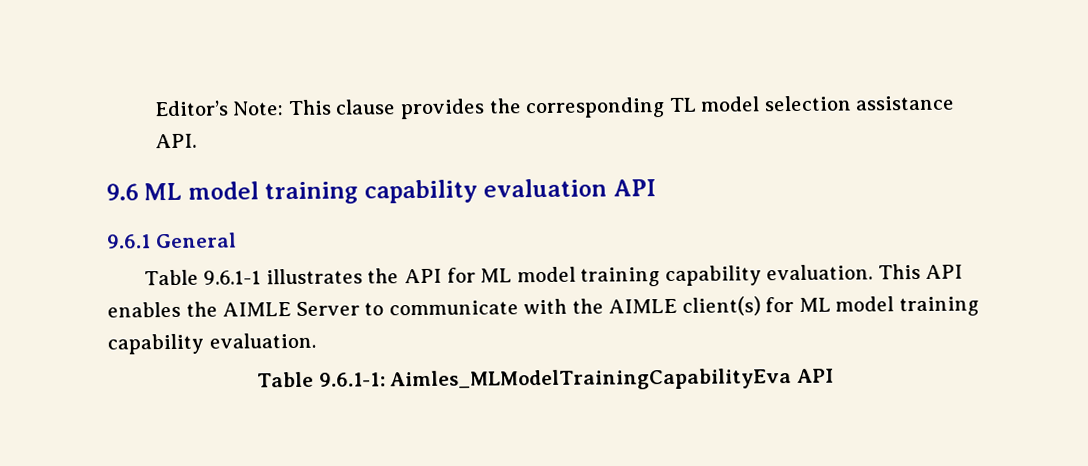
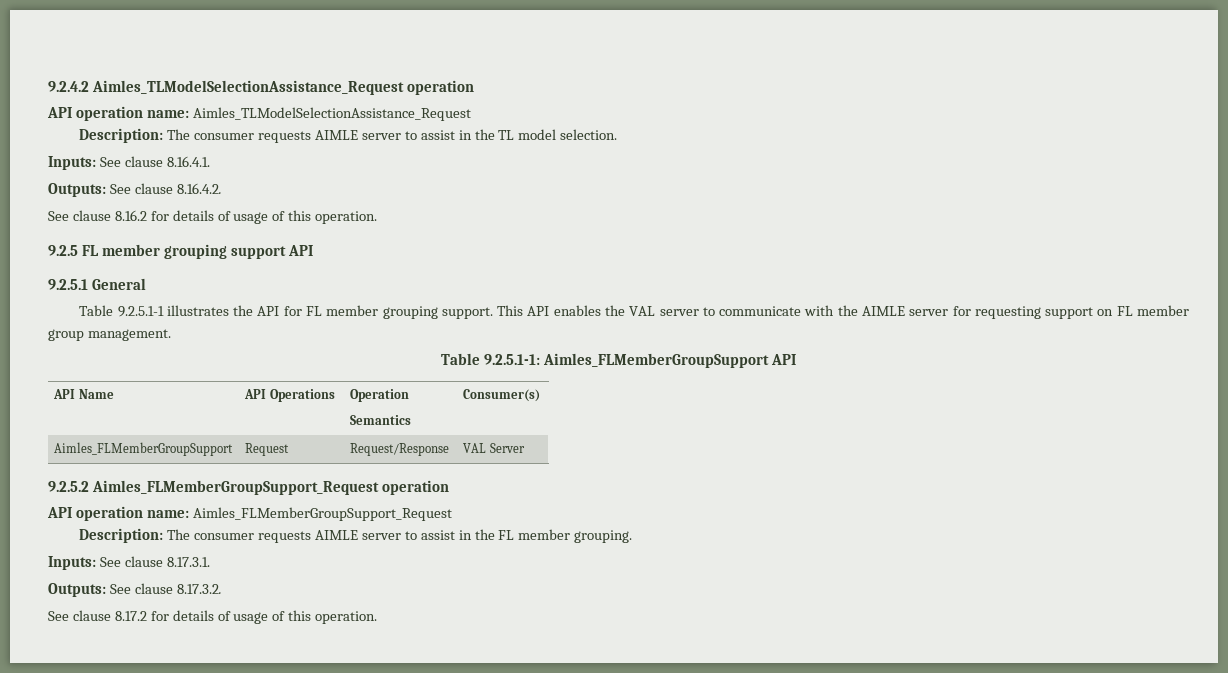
- Editor’s Note: This clause provides the corresponding TL model selection assistance API.
- 9.6 ML model training capability evaluation API
- 9.6.1 General
+ 9.2.4.2 Aimles_TLModelSelectionAssistance_Request operation
+ API operation name: Aimles_TLModelSelectionAssistance_Request
+ Description: The consumer requests AIMLE server to assist in the TL model selection.
+ Inputs: See clause 8.16.4.1.
+ Outputs: See clause 8.16.4.2.
+ See clause 8.16.2 for details of usage of this operation.
+ 9.2.5 FL member grouping support API
+ 9.2.5.1 General
- Table 9.6.1-1 illustrates the API for ML model training capability evaluation.
+ Table 9.2.5.1-1 illustrates the API for FL member grouping support.
- This API enables the AIMLE Server to communicate with the AIMLE client(s) for ML model training capability evaluation.
- Table 9.6.1-1: Aimles_MLModelTrainingCapabilityEva API
+ This API enables the VAL server to communicate with the AIMLE server for requesting support on FL member group management.
+ Table 9.2.5.1-1: Aimles_FLMemberGroupSupport API
+ API Name | API Operations | Operation
+ Semantics | Consumer(s)
+ Aimles_FLMemberGroupSupport | Request | Request/Response | VAL Server
+ 9.2.5.2 Aimles_FLMemberGroupSupport_Request operation
+ API operation name: Aimles_FLMemberGroupSupport_Request
+ Description: The consumer requests AIMLE server to assist in the FL member grouping.
+ Inputs: See clause 8.17.3.1.
+ Outputs: See clause 8.17.3.2.
+ See clause 8.17.2 for details of usage of this operation.

